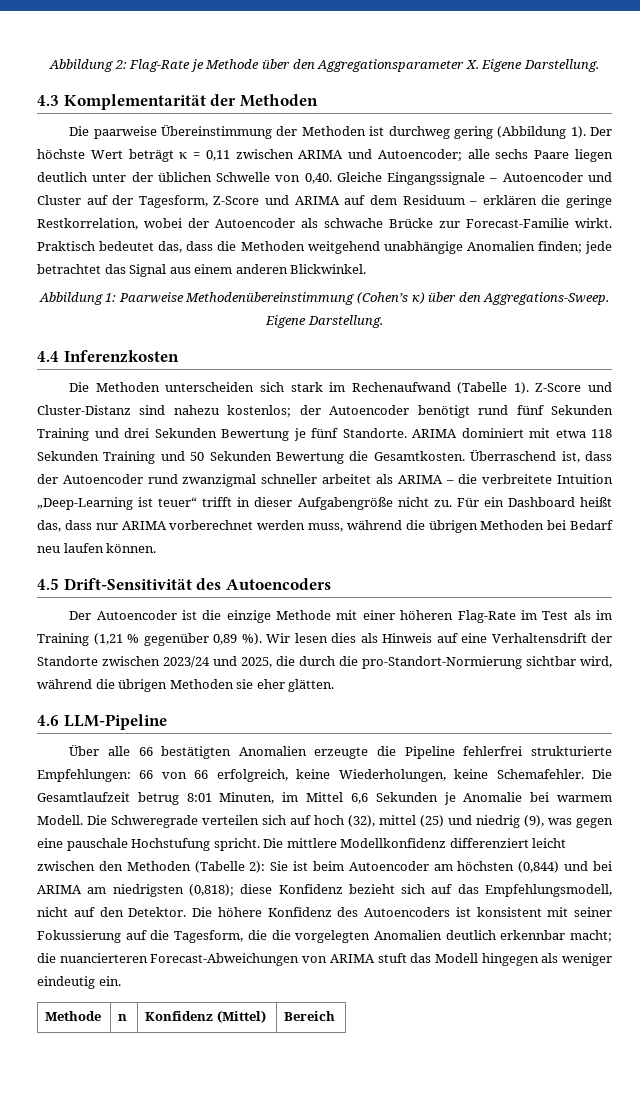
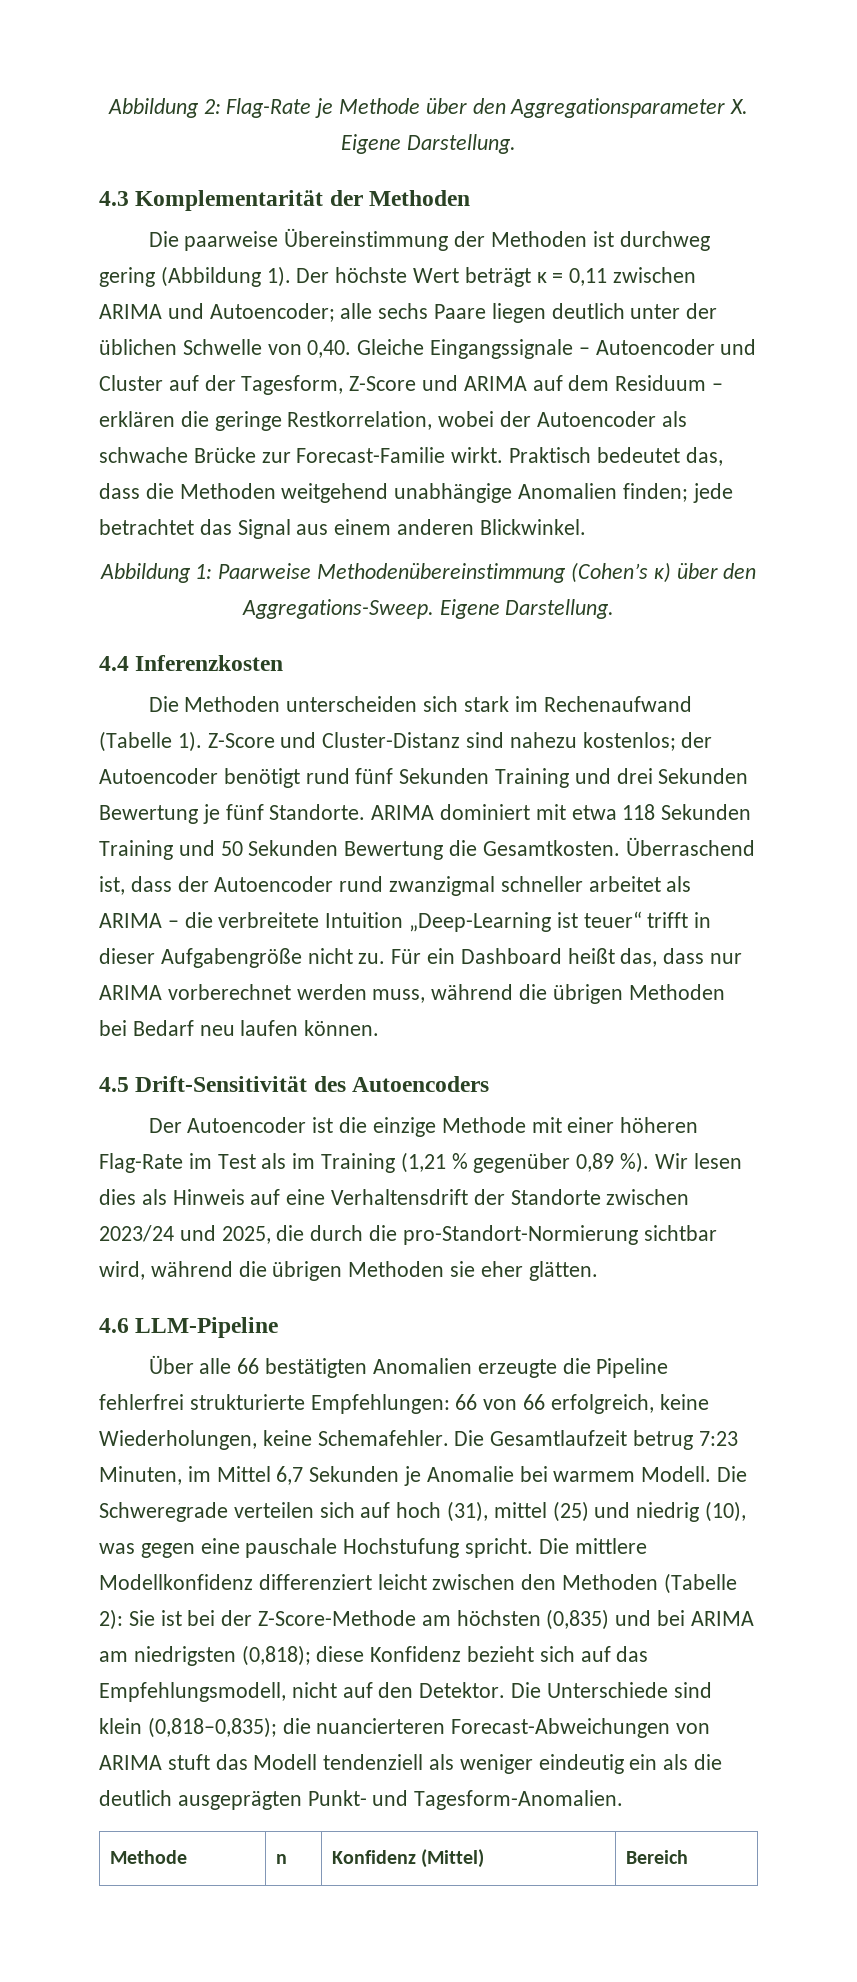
- Die Gesamtlaufzeit betrug 8:01 Minuten, im Mittel 6,6 Sekunden je Anomalie bei warmem Modell.
+ Die Gesamtlaufzeit betrug 7:23 Minuten, im Mittel 6,7 Sekunden je Anomalie bei warmem Modell.
- Die Schweregrade verteilen sich auf hoch (32), mittel (25) und niedrig (9), was gegen eine pauschale Hochstufung spricht.
+ Die Schweregrade verteilen sich auf hoch (31), mittel (25) und niedrig (10), was gegen eine pauschale Hochstufung spricht.
- Die mittlere Modellkonfidenz differenziert leicht zwischen den Methoden (Tabelle 2): Sie ist beim Autoencoder am höchsten (0,844) und bei ARIMA am niedrigsten (0,818); diese Konfidenz bezieht sich auf das Empfehlungsmodell, nicht auf den Detektor.
+ Die mittlere Modellkonfidenz differenziert leicht zwischen den Methoden (Tabelle 2): Sie ist bei der Z-Score-Methode am höchsten (0,835) und bei ARIMA am niedrigsten (0,818); diese Konfidenz bezieht sich auf das Empfehlungsmodell, nicht auf den Detektor.
- Die höhere Konfidenz des Autoencoders ist konsistent mit seiner Fokussierung auf die Tagesform, die die vorgelegten Anomalien deutlich erkennbar macht; die nuancierteren Forecast-Abweichungen von ARIMA stuft das Modell hingegen als weniger eindeutig ein.
+ Die Unterschiede sind klein (0,818–0,835); die nuancierteren Forecast-Abweichungen von ARIMA stuft das Modell tendenziell als weniger eindeutig ein als die deutlich ausgeprägten Punkt- und Tagesform-Anomalien.

